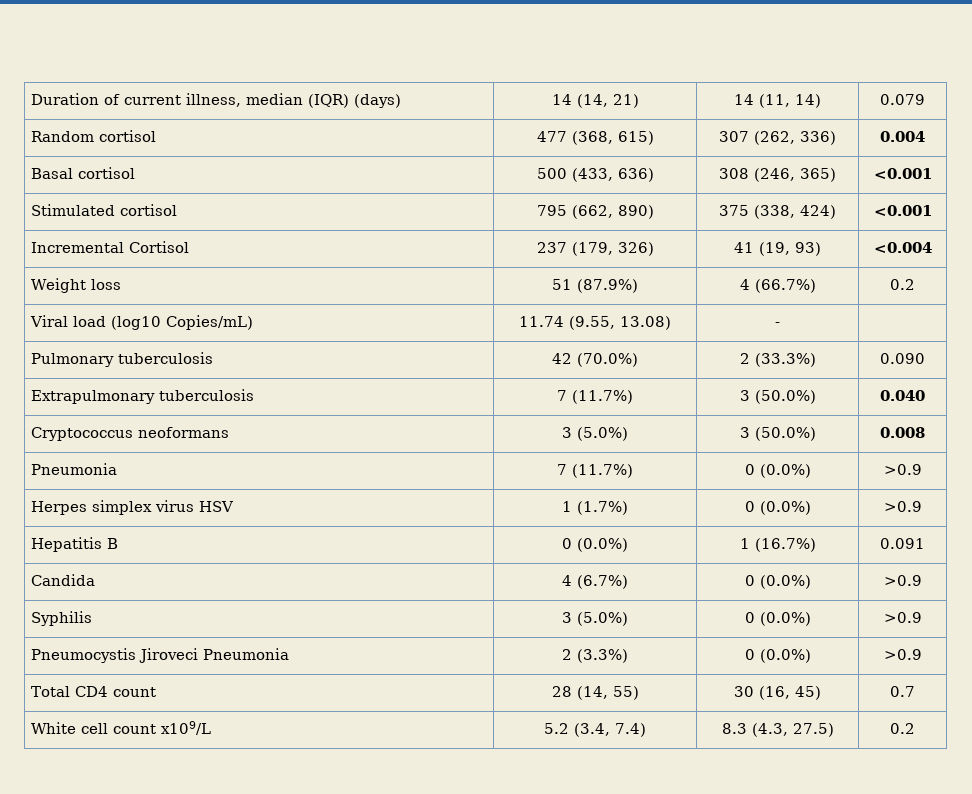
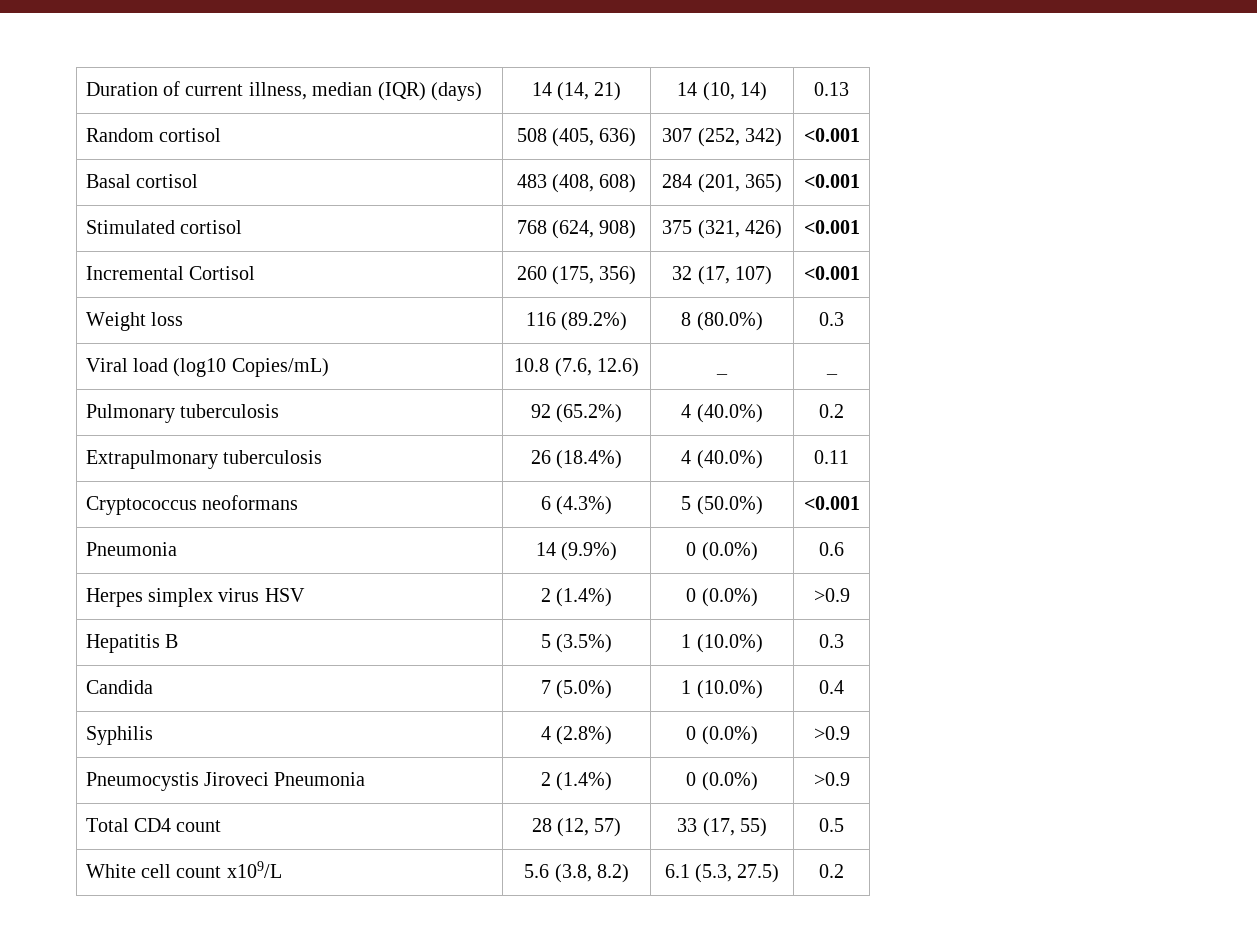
- Duration of current illness, median (IQR) (days) | 14 (14, 21) | 14 (11, 14) | 0.079
+ Duration of current illness, median (IQR) (days) | 14 (14, 21) | 14 (10, 14) | 0.13
- Random cortisol | 477 (368, 615) | 307 (262, 336) | 0.004
- Basal cortisol | 500 (433, 636) | 308 (246, 365) | <0.001
+ Random cortisol | 508 (405, 636) | 307 (252, 342) | <0.001
+ Basal cortisol | 483 (408, 608) | 284 (201, 365) | <0.001
- Stimulated cortisol | 795 (662, 890) | 375 (338, 424) | <0.001
+ Stimulated cortisol | 768 (624, 908) | 375 (321, 426) | <0.001
- Incremental Cortisol | 237 (179, 326) | 41 (19, 93) | <0.004
- Weight loss | 51 (87.9%) | 4 (66.7%) | 0.2
- Viral load (log10 Copies/mL) | 11.74 (9.55, 13.08) | - |
- Pulmonary tuberculosis | 42 (70.0%) | 2 (33.3%) | 0.090
- Extrapulmonary tuberculosis | 7 (11.7%) | 3 (50.0%) | 0.040
+ Incremental Cortisol | 260 (175, 356) | 32 (17, 107) | <0.001
+ Weight loss | 116 (89.2%) | 8 (80.0%) | 0.3
+ Viral load (log10 Copies/mL) | 10.8 (7.6, 12.6) | _ | _
+ Pulmonary tuberculosis | 92 (65.2%) | 4 (40.0%) | 0.2
+ Extrapulmonary tuberculosis | 26 (18.4%) | 4 (40.0%) | 0.11
- Cryptococcus neoformans | 3 (5.0%) | 3 (50.0%) | 0.008
- Pneumonia | 7 (11.7%) | 0 (0.0%) | >0.9
+ Cryptococcus neoformans | 6 (4.3%) | 5 (50.0%) | <0.001
+ Pneumonia | 14 (9.9%) | 0 (0.0%) | 0.6
- Herpes simplex virus HSV | 1 (1.7%) | 0 (0.0%) | >0.9
+ Herpes simplex virus HSV | 2 (1.4%) | 0 (0.0%) | >0.9
- Hepatitis B | 0 (0.0%) | 1 (16.7%) | 0.091
+ Hepatitis B | 5 (3.5%) | 1 (10.0%) | 0.3
- Candida | 4 (6.7%) | 0 (0.0%) | >0.9
+ Candida | 7 (5.0%) | 1 (10.0%) | 0.4
- Syphilis | 3 (5.0%) | 0 (0.0%) | >0.9
+ Syphilis | 4 (2.8%) | 0 (0.0%) | >0.9
- Pneumocystis Jiroveci Pneumonia | 2 (3.3%) | 0 (0.0%) | >0.9
+ Pneumocystis Jiroveci Pneumonia | 2 (1.4%) | 0 (0.0%) | >0.9
- Total CD4 count | 28 (14, 55) | 30 (16, 45) | 0.7
+ Total CD4 count | 28 (12, 57) | 33 (17, 55) | 0.5
- White cell count x109/L | 5.2 (3.4, 7.4) | 8.3 (4.3, 27.5) | 0.2
+ White cell count x109/L | 5.6 (3.8, 8.2) | 6.1 (5.3, 27.5) | 0.2

